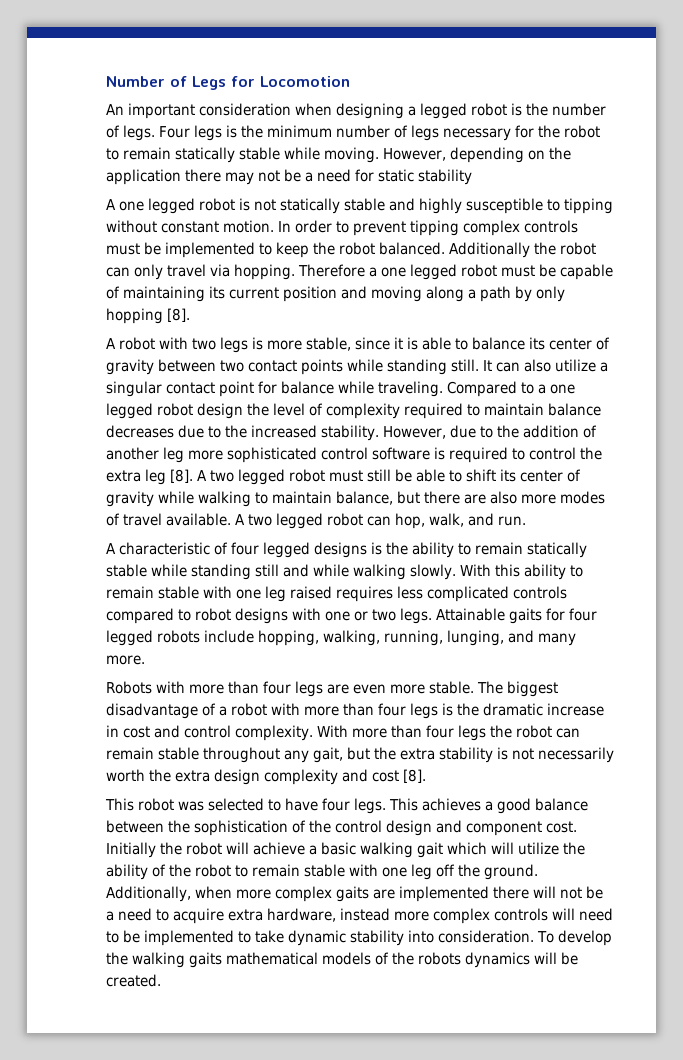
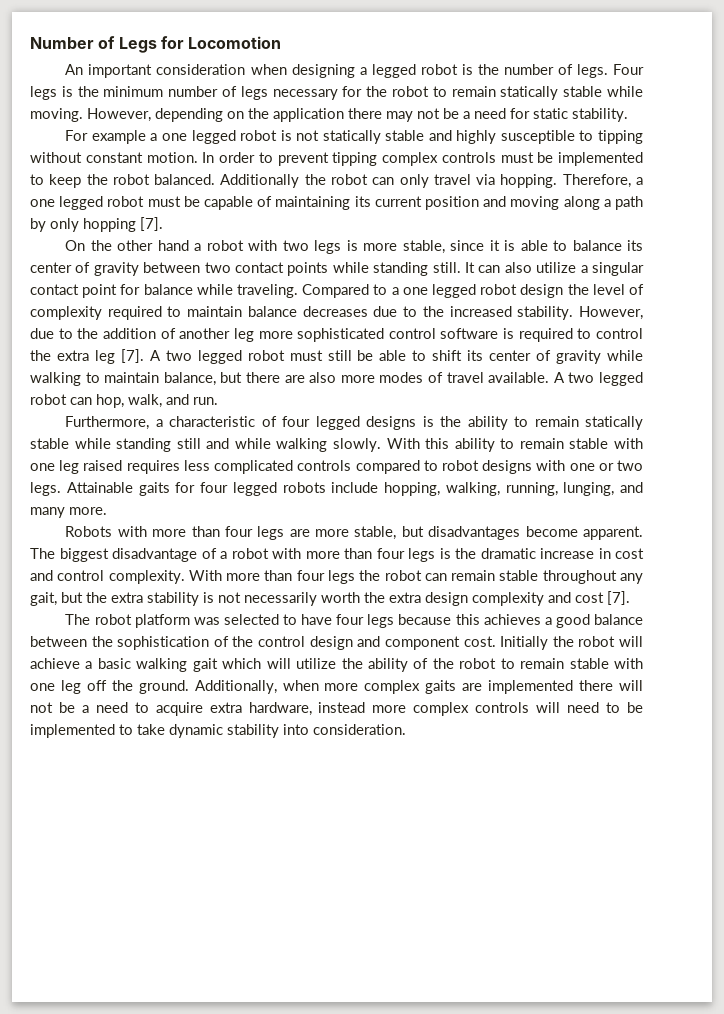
- However, depending on the application there may not be a need for static stability
- A one legged robot is not statically stable and highly susceptible to tipping without constant motion.
+ However, depending on the application there may not be a need for static stability.
+ For example a one legged robot is not statically stable and highly susceptible to tipping without constant motion.
- Therefore a one legged robot must be capable of maintaining its current position and moving along a path by only hopping [8].
- A robot with two legs is more stable, since it is able to balance its center of gravity between two contact points while standing still.
+ Therefore, a one legged robot must be capable of maintaining its current position and moving along a path by only hopping [7].
+ On the other hand a robot with two legs is more stable, since it is able to balance its center of gravity between two contact points while standing still.
- However, due to the addition of another leg more sophisticated control software is required to control the extra leg [8].
+ However, due to the addition of another leg more sophisticated control software is required to control the extra leg [7].
- A characteristic of four legged designs is the ability to remain statically stable while standing still and while walking slowly.
+ Furthermore, a characteristic of four legged designs is the ability to remain statically stable while standing still and while walking slowly.
- Robots with more than four legs are even more stable.
+ Robots with more than four legs are more stable, but disadvantages become apparent.
- With more than four legs the robot can remain stable throughout any gait, but the extra stability is not necessarily worth the extra design complexity and cost [8].
- This robot was selected to have four legs. This achieves a good balance between the sophistication of the control design and component cost.
+ With more than four legs the robot can remain stable throughout any gait, but the extra stability is not necessarily worth the extra design complexity and cost [7].
+ The robot platform was selected to have four legs because this achieves a good balance between the sophistication of the control design and component cost.
- To develop the walking gaits mathematical models of the robots dynamics will be created.

